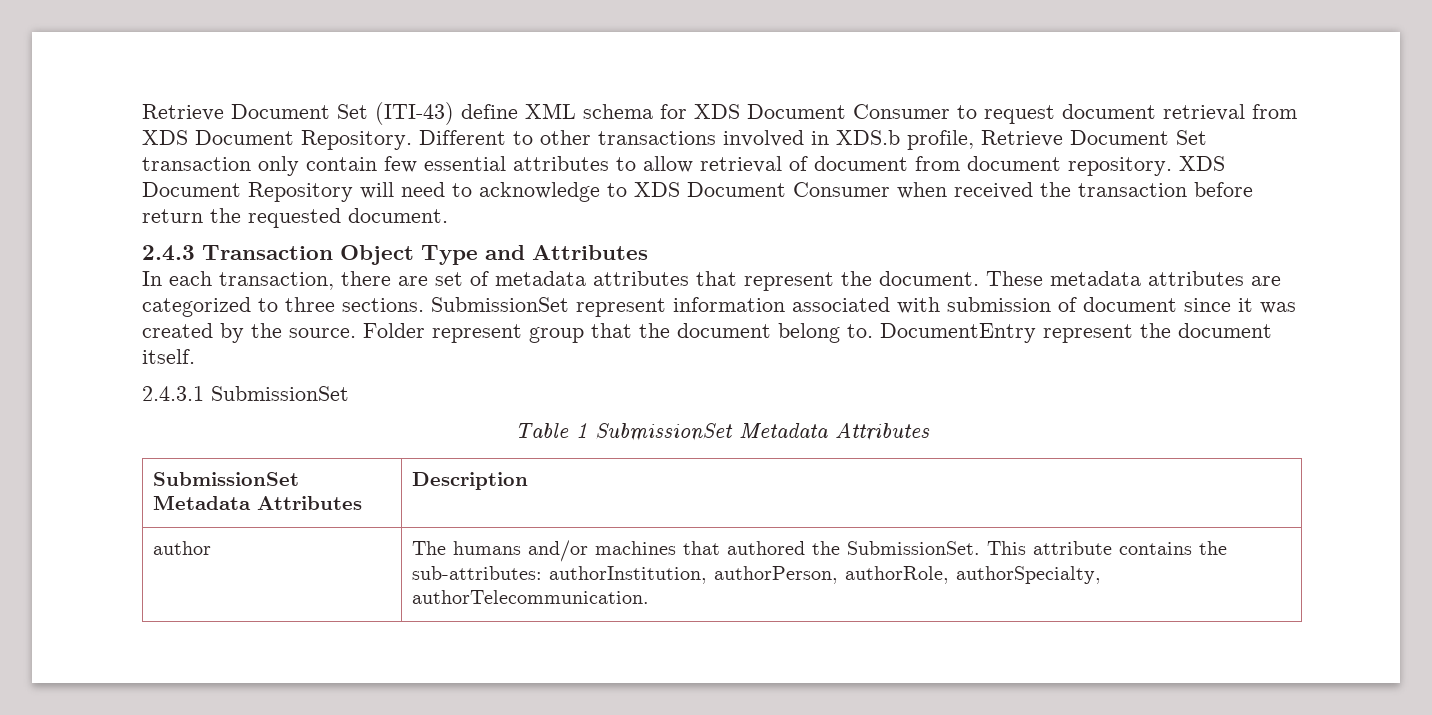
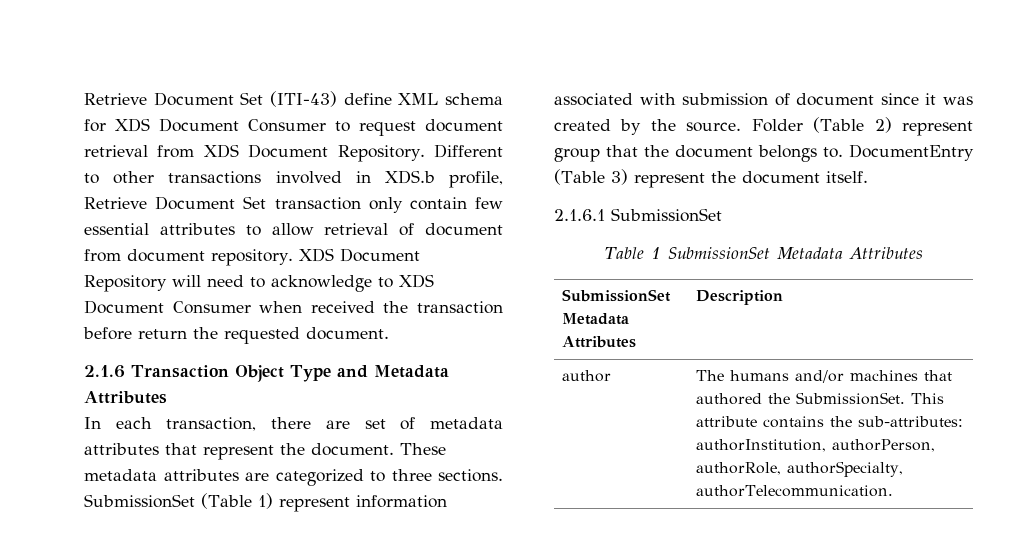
- 2.4.3 Transaction Object Type and Attributes
+ 2.1.6 Transaction Object Type and Metadata Attributes
- SubmissionSet represent information associated with submission of document since it was created by the source.
+ SubmissionSet (Table 1) represent information associated with submission of document since it was created by the source.
- Folder represent group that the document belong to.
+ Folder (Table 2) represent group that the document belongs to.
- DocumentEntry represent the document itself.
+ DocumentEntry (Table 3) represent the document itself.
- 2.4.3.1 SubmissionSet
+ 2.1.6.1 SubmissionSet

